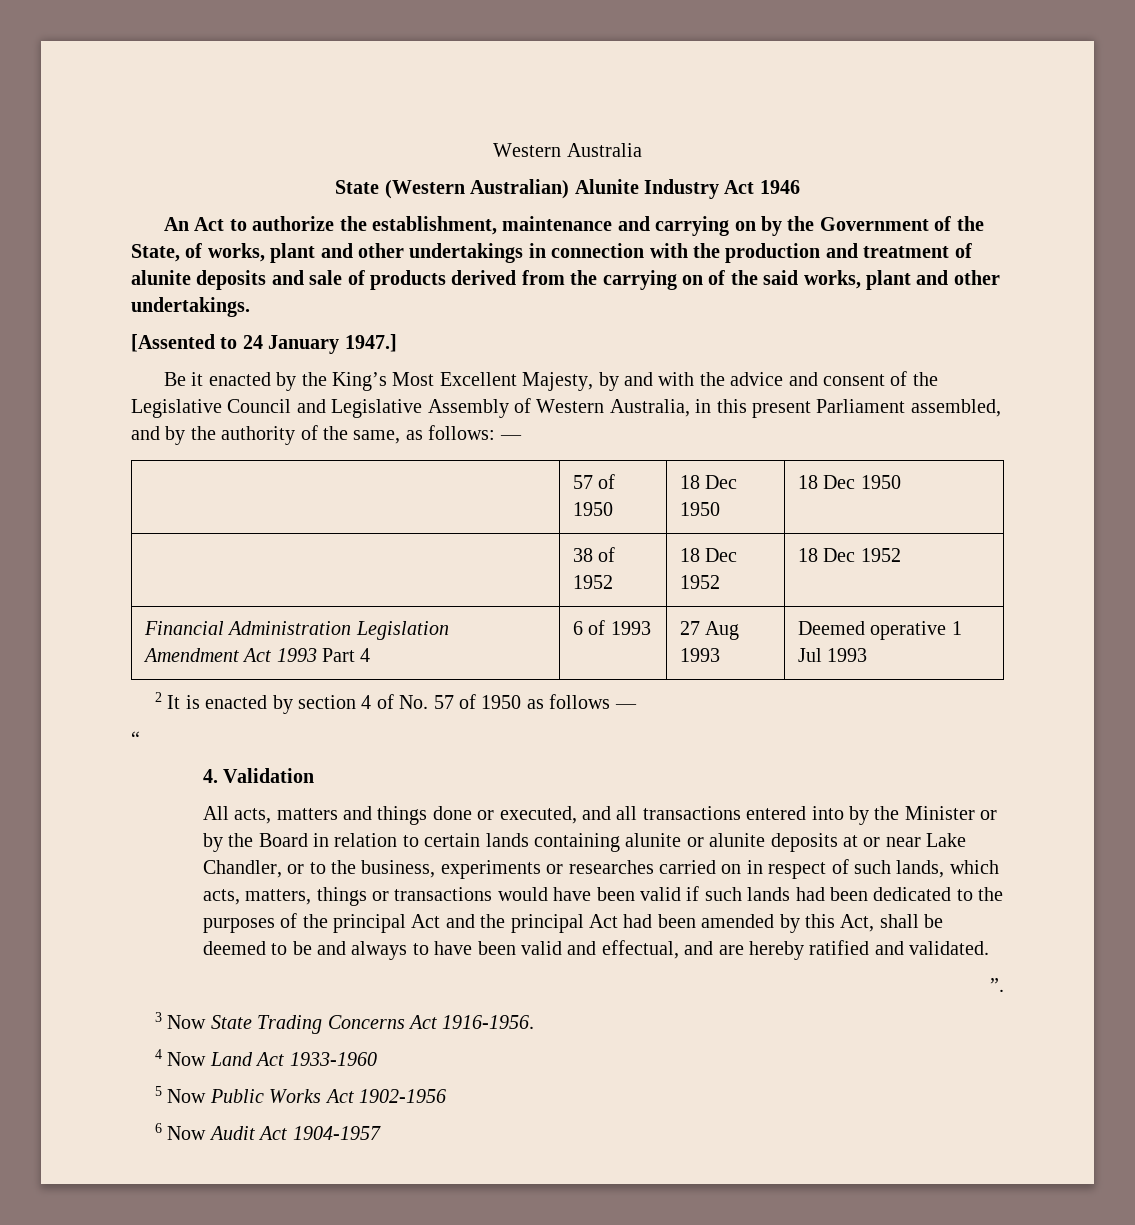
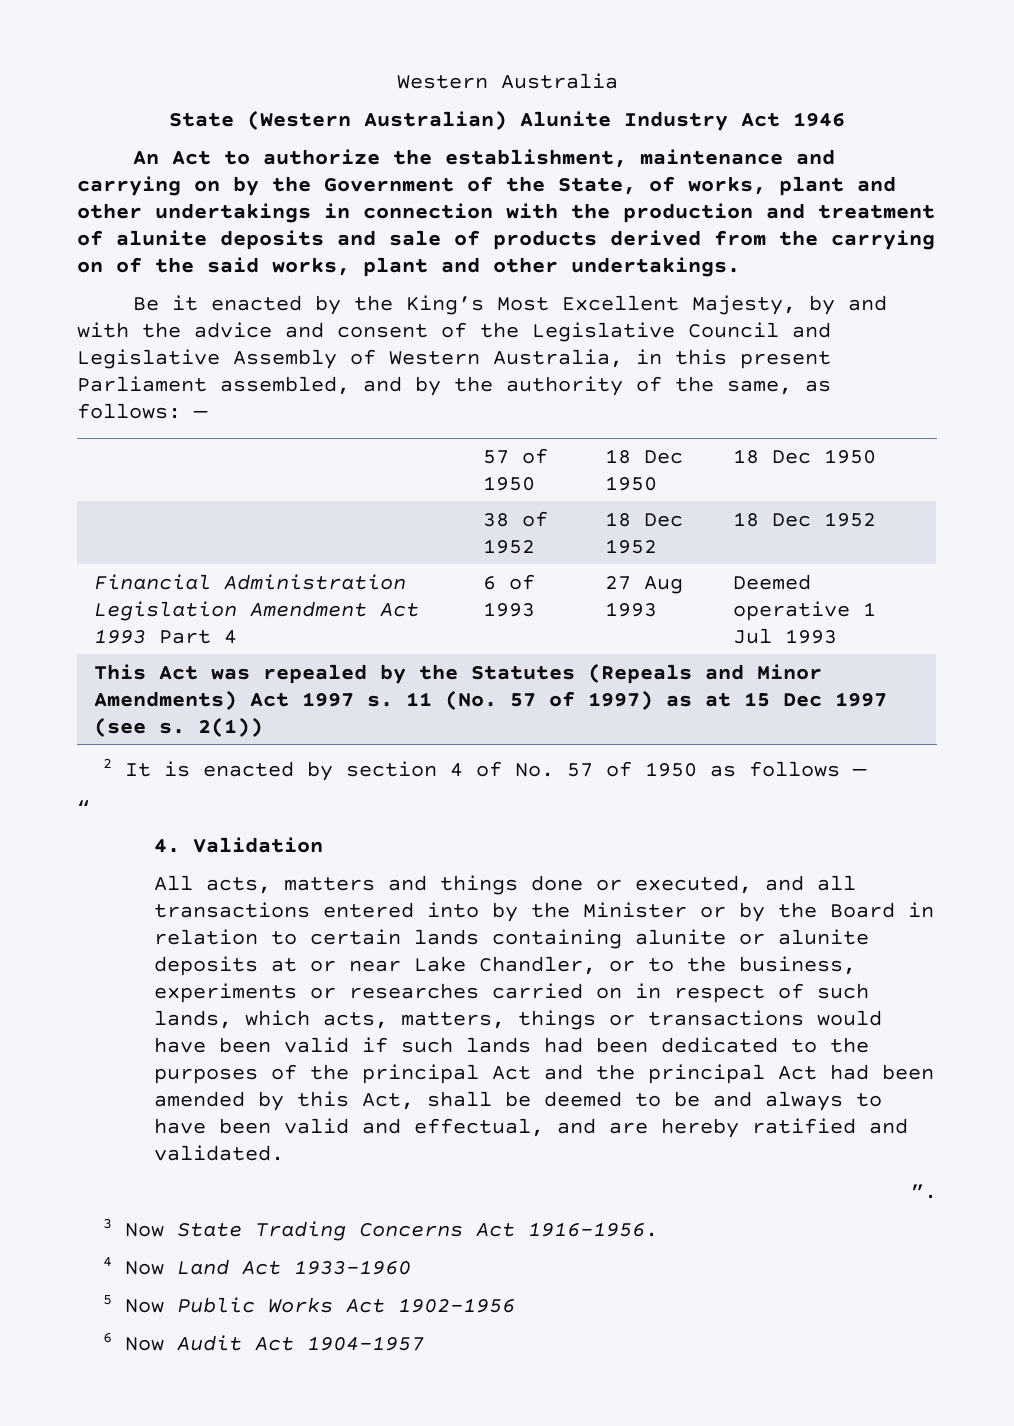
- [Assented to 24 January 1947.]
+ This Act was repealed by the Statutes (Repeals and Minor Amendments) Act 1997 s. 11 (No. 57 of 1997) as at 15 Dec 1997 (see s. 2(1))

